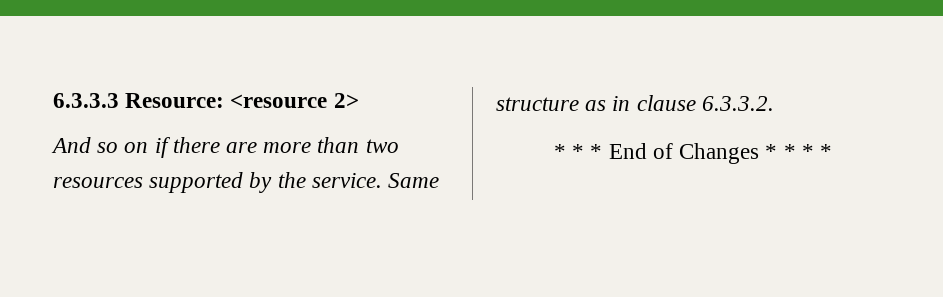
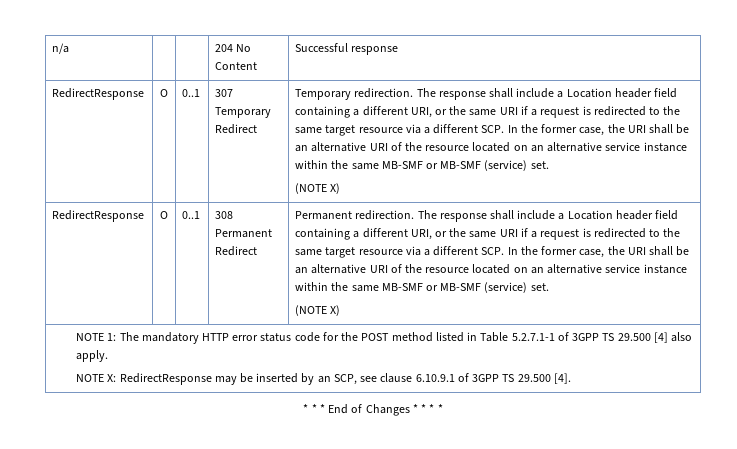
- 6.3.3.3 Resource: <resource 2>
- And so on if there are more than two resources supported by the service. Same structure as in clause 6.3.3.2.
+ n/a | | | 204 No Content | Successful response
+ RedirectResponse | O | 0..1 | 307 Temporary Redirect | Temporary redirection. The response shall include a Location header field containing a different URI, or the same URI if a request is redirected to the same target resource via a different SCP. In the former case, the URI shall be an alternative URI of the resource located on an alternative service instance within the same MB-SMF or MB-SMF (service) set.
+ (NOTE X)
+ RedirectResponse | O | 0..1 | 308 Permanent Redirect | Permanent redirection. The response shall include a Location header field containing a different URI, or the same URI if a request is redirected to the same target resource via a different SCP. In the former case, the URI shall be an alternative URI of the resource located on an alternative service instance within the same MB-SMF or MB-SMF (service) set.
+ (NOTE X)
+ NOTE 1: The mandatory HTTP error status code for the POST method listed in Table 5.2.7.1-1 of 3GPP TS 29.500 [4] also apply.
+ NOTE X: RedirectResponse may be inserted by an SCP, see clause 6.10.9.1 of 3GPP TS 29.500 [4].

